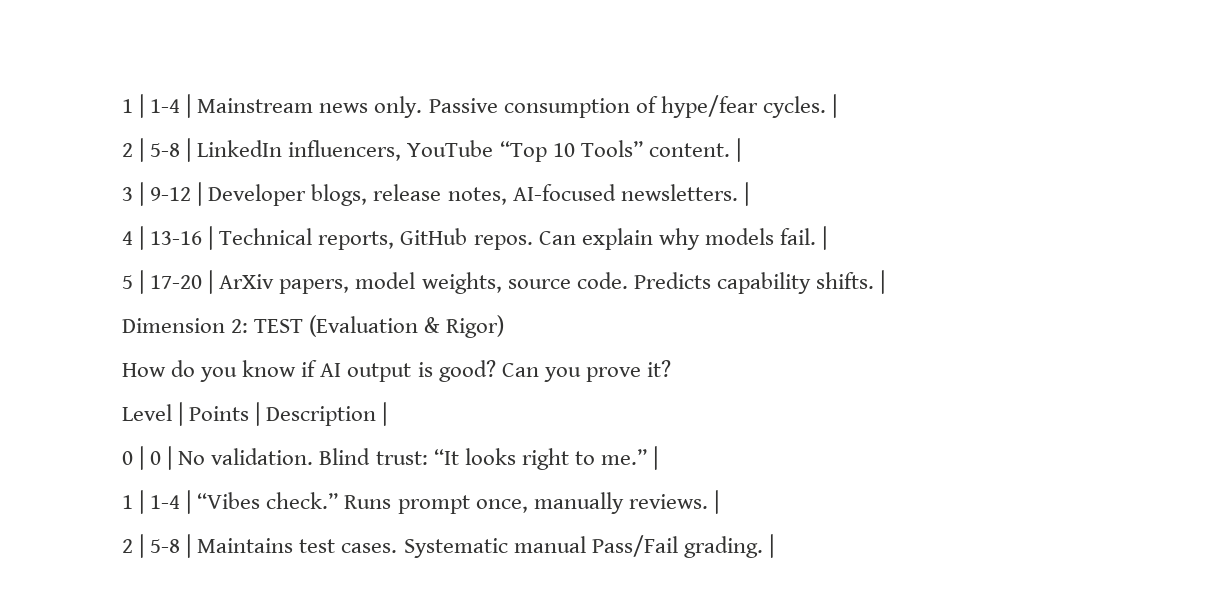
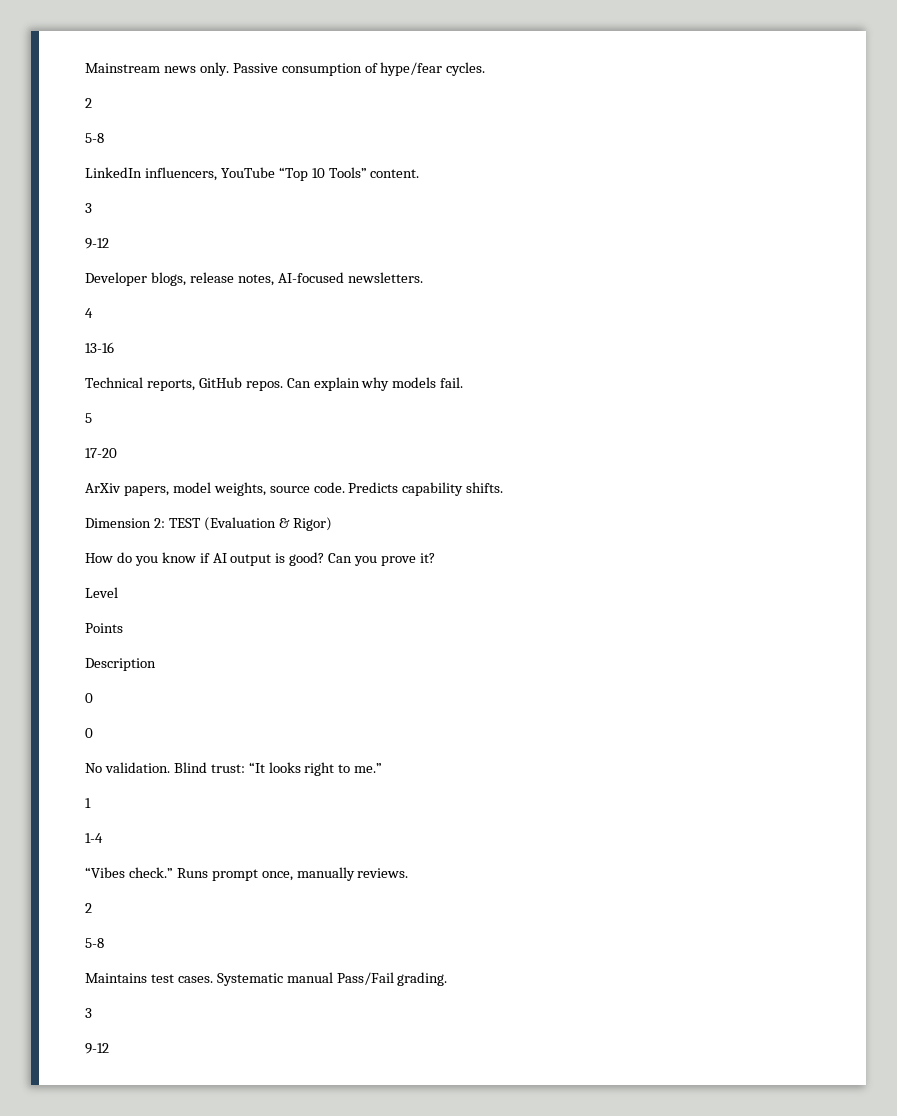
- 1 | 1-4 | Mainstream news only.
+ Mainstream news only.
- Passive consumption of hype/fear cycles. |
- 2 | 5-8 | LinkedIn influencers, YouTube “Top 10 Tools” content. |
- 3 | 9-12 | Developer blogs, release notes, AI-focused newsletters. |
+ Passive consumption of hype/fear cycles.
+ 2
+ 5-8
+ LinkedIn influencers, YouTube “Top 10 Tools” content.
+ 3
+ 9-12
+ Developer blogs, release notes, AI-focused newsletters.
- 4 | 13-16 | Technical reports, GitHub repos.
+ 4
+ 13-16
+ Technical reports, GitHub repos.
- Can explain why models fail. |
+ Can explain why models fail.
- 5 | 17-20 | ArXiv papers, model weights, source code.
+ 5
+ 17-20
+ ArXiv papers, model weights, source code.
- Predicts capability shifts. |
+ Predicts capability shifts.
- Level | Points | Description |
- 0 | 0 | No validation.
+ Level
+ Points
+ Description
+ 0
+ 0
+ No validation.
- Blind trust: “It looks right to me.” |
- 1 | 1-4 | “Vibes check.”
+ Blind trust: “It looks right to me.”
+ 1
+ 1-4
+ “Vibes check.”
- Runs prompt once, manually reviews. |
- 2 | 5-8 | Maintains test cases.
+ Runs prompt once, manually reviews.
+ 2
+ 5-8
+ Maintains test cases.
- Systematic manual Pass/Fail grading. |
+ Systematic manual Pass/Fail grading.
+ 3
+ 9-12

